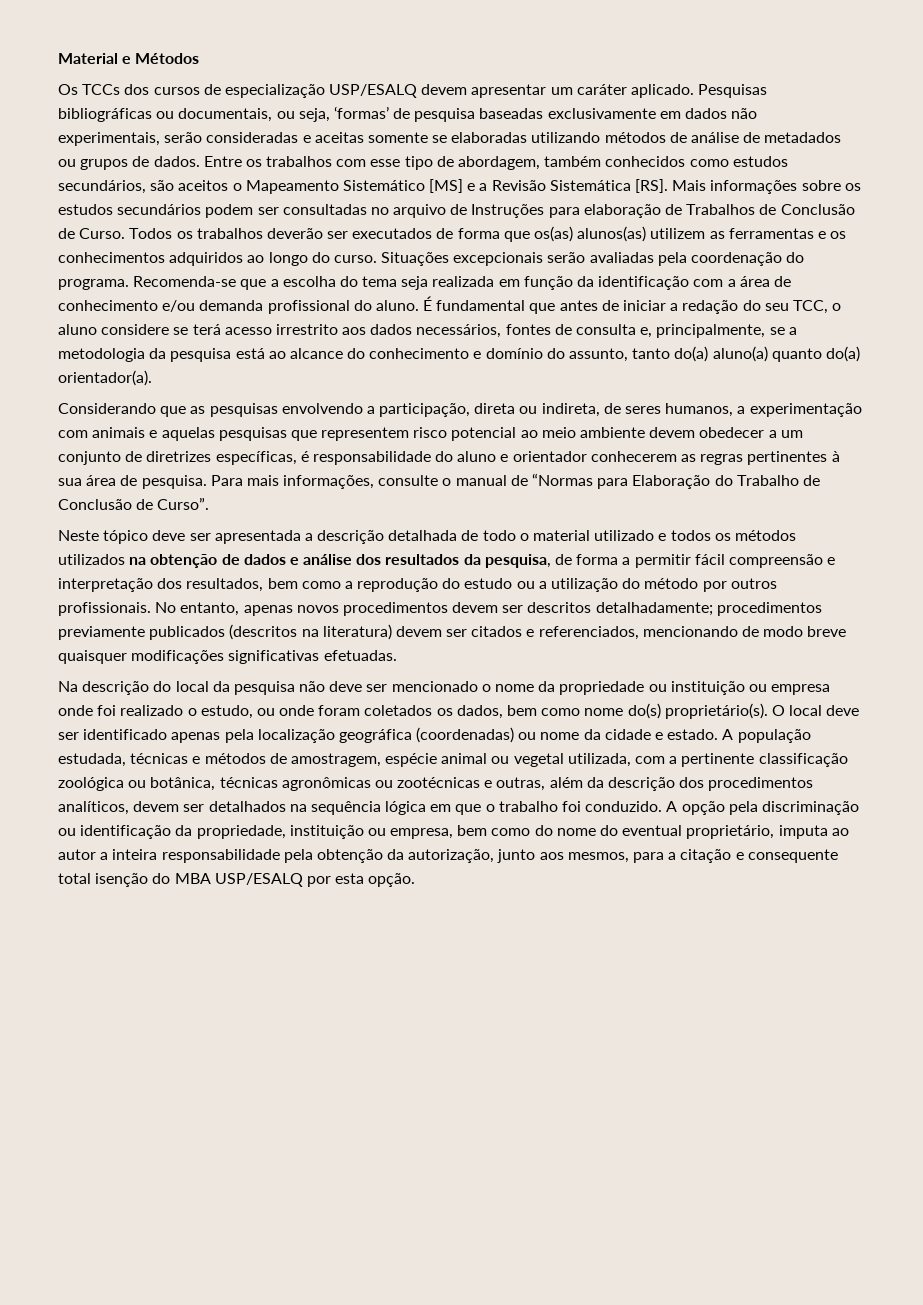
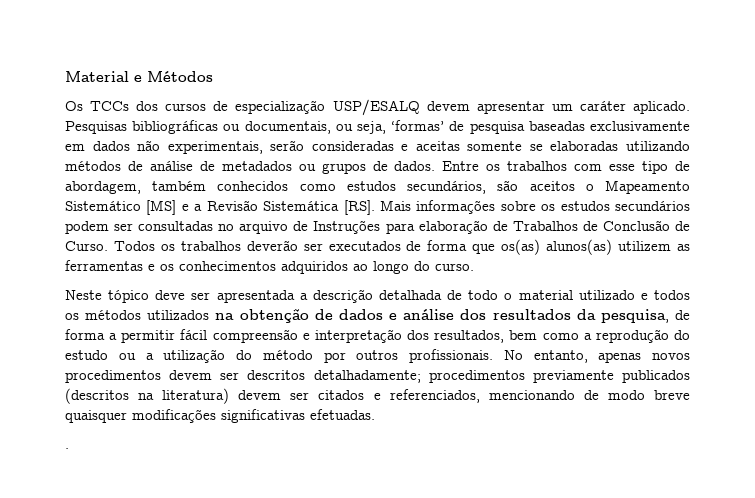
- Situações excepcionais serão avaliadas pela coordenação do programa. Recomenda-se que a escolha do tema seja realizada em função da identificação com a área de conhecimento e/ou demanda profissional do aluno. É fundamental que antes de iniciar a redação do seu TCC, o aluno considere se terá acesso irrestrito aos dados necessários, fontes de consulta e, principalmente, se a metodologia da pesquisa está ao alcance do conhecimento e domínio do assunto, tanto do(a) aluno(a) quanto do(a) orientador(a).
- Considerando que as pesquisas envolvendo a participação, direta ou indireta, de seres humanos, a experimentação com animais e aquelas pesquisas que representem risco potencial ao meio ambiente devem obedecer a um conjunto de diretrizes específicas, é responsabilidade do aluno e orientador conhecerem as regras pertinentes à sua área de pesquisa. Para mais informações, consulte o manual de “Normas para Elaboração do Trabalho de Conclusão de Curso”.
- Na descrição do local da pesquisa não deve ser mencionado o nome da propriedade ou instituição ou empresa onde foi realizado o estudo, ou onde foram coletados os dados, bem como nome do(s) proprietário(s). O local deve ser identificado apenas pela localização geográfica (coordenadas) ou nome da cidade e estado. A população estudada, técnicas e métodos de amostragem, espécie animal ou vegetal utilizada, com a pertinente classificação zoológica ou botânica, técnicas agronômicas ou zootécnicas e outras, além da descrição dos procedimentos analíticos, devem ser detalhados na sequência lógica em que o trabalho foi conduzido. A opção pela discriminação ou identificação da propriedade, instituição ou empresa, bem como do nome do eventual proprietário, imputa ao autor a inteira responsabilidade pela obtenção da autorização, junto aos mesmos, para a citação e consequente total isenção do MBA USP/ESALQ por esta opção.
+ .

